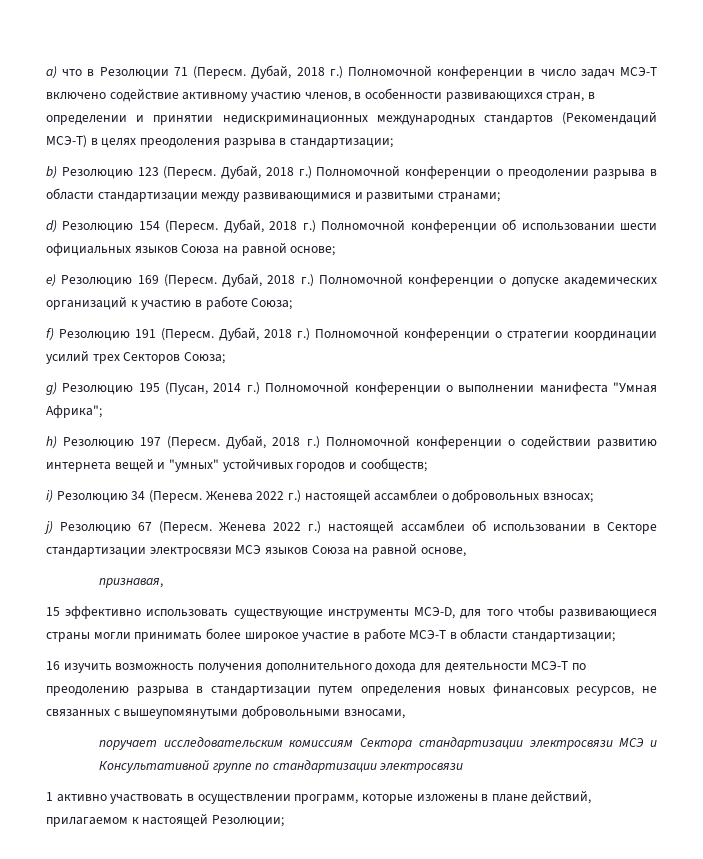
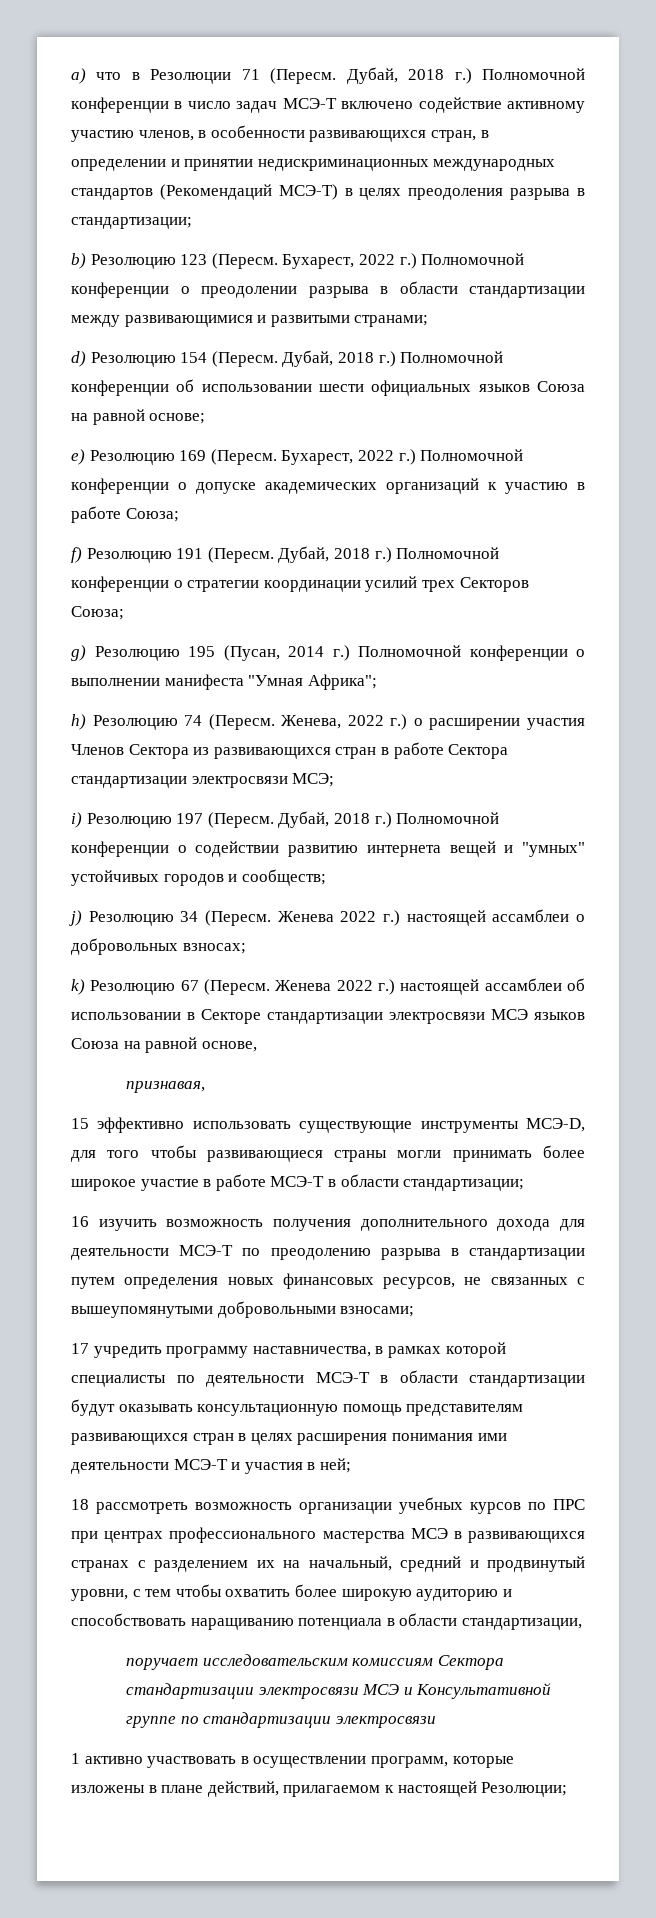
- Дубай, 2018 г.) Полномочной конференции о преодолении разрыва в области стандартизации между развивающимися и развитыми странами;
+ Бухарест, 2022 г.) Полномочной конференции о преодолении разрыва в области стандартизации между развивающимися и развитыми странами;
- Дубай, 2018 г.) Полномочной конференции о допуске академических организаций к участию в работе Союза;
+ Бухарест, 2022 г.) Полномочной конференции о допуске академических организаций к участию в работе Союза;
- h) Резолюцию 197 (Пересм.
+ h) Резолюцию 74 (Пересм. Женева, 2022 г.) о расширении участия Членов Сектора из развивающихся стран в работе Сектора стандартизации электросвязи МСЭ;
+ i) Резолюцию 197 (Пересм.
- i) Резолюцию 34 (Пересм.
+ j) Резолюцию 34 (Пересм.
- j) Резолюцию 67 (Пересм.
+ k) Резолюцию 67 (Пересм.
- 16 изучить возможность получения дополнительного дохода для деятельности МСЭ-Т по преодолению разрыва в стандартизации путем определения новых финансовых ресурсов, не связанных с вышеупомянутыми добровольными взносами,
+ 16 изучить возможность получения дополнительного дохода для деятельности МСЭ-Т по преодолению разрыва в стандартизации путем определения новых финансовых ресурсов, не связанных с вышеупомянутыми добровольными взносами;
+ 17 учредить программу наставничества, в рамках которой специалисты по деятельности МСЭ-T в области стандартизации будут оказывать консультационную помощь представителям развивающихся стран в целях расширения понимания ими деятельности МСЭ-T и участия в ней;
+ 18 рассмотреть возможность организации учебных курсов по ПРС при центрах профессионального мастерства МСЭ в развивающихся странах с разделением их на начальный, средний и продвинутый уровни, с тем чтобы охватить более широкую аудиторию и способствовать наращиванию потенциала в области стандартизации,

